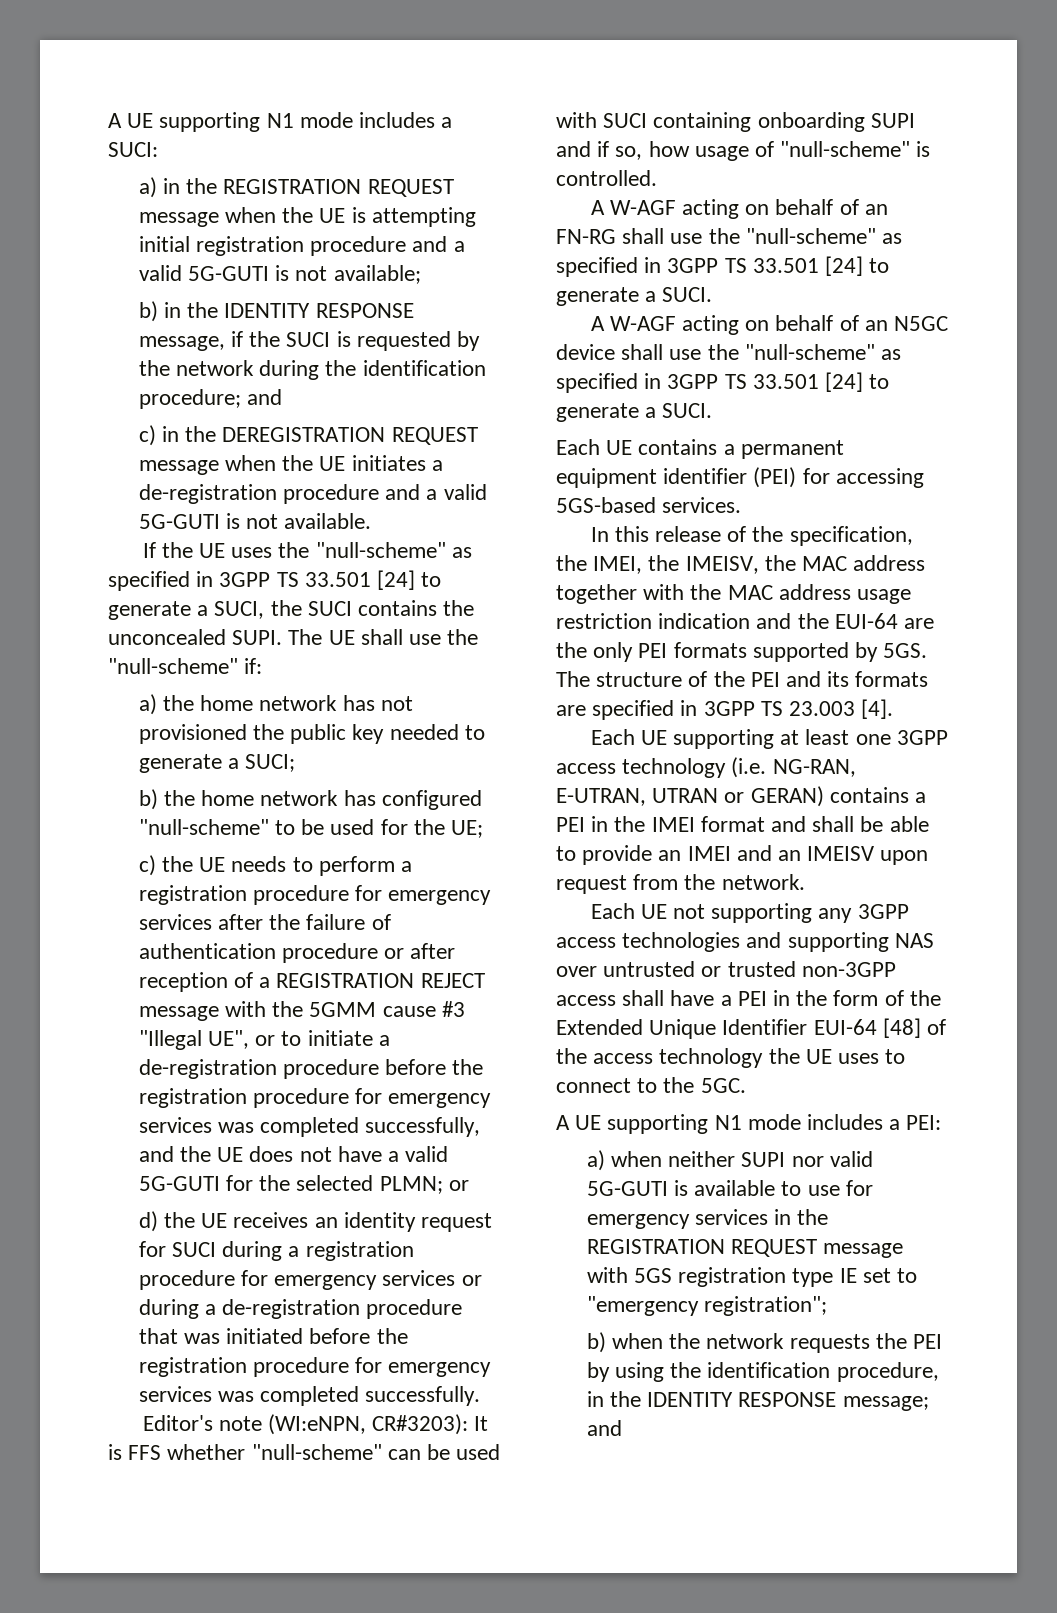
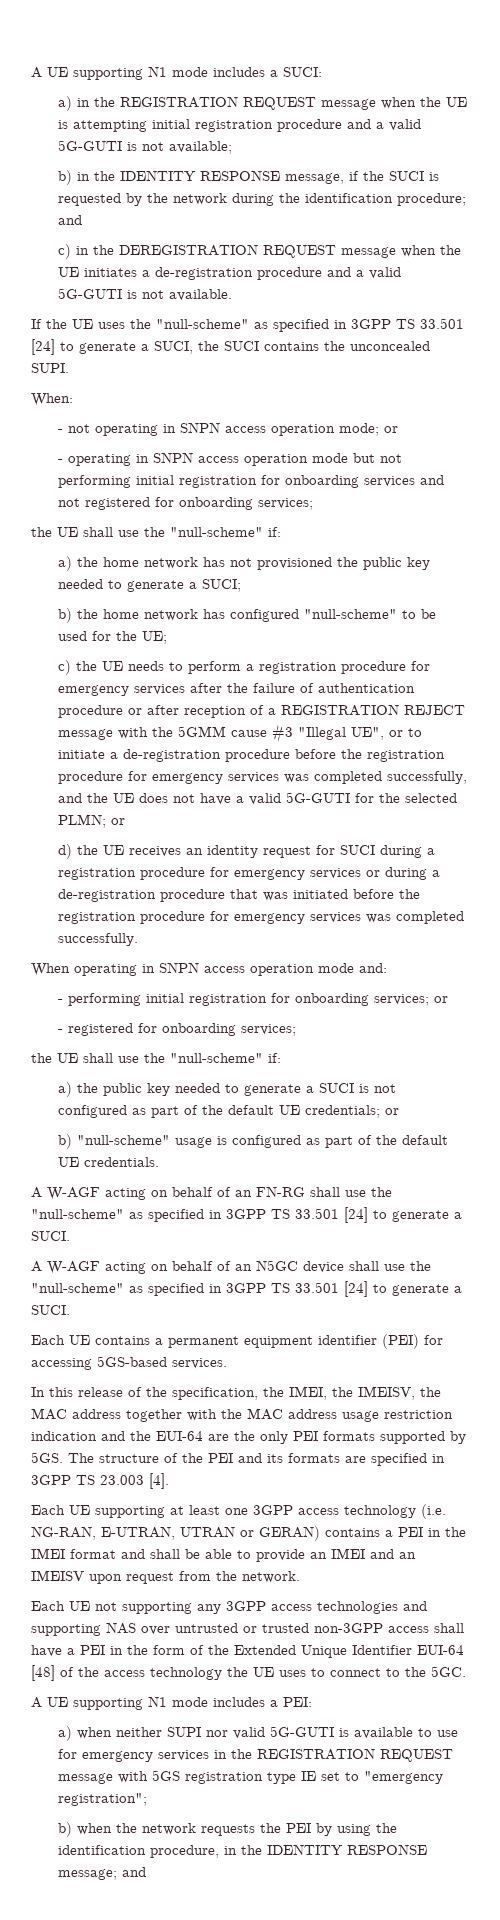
- If the UE uses the "null-scheme" as specified in 3GPP TS 33.501 [24] to generate a SUCI, the SUCI contains the unconcealed SUPI. The UE shall use the "null-scheme" if:
+ If the UE uses the "null-scheme" as specified in 3GPP TS 33.501 [24] to generate a SUCI, the SUCI contains the unconcealed SUPI.
+ When:
+ - not operating in SNPN access operation mode; or
+ - operating in SNPN access operation mode but not performing initial registration for onboarding services and not registered for onboarding services;
+ the UE shall use the "null-scheme" if:
- Editor's note (WI:eNPN, CR#3203): It is FFS whether "null-scheme" can be used with SUCI containing onboarding SUPI and if so, how usage of "null-scheme" is controlled.
+ When operating in SNPN access operation mode and:
+ - performing initial registration for onboarding services; or
+ - registered for onboarding services;
+ the UE shall use the "null-scheme" if:
+ a) the public key needed to generate a SUCI is not configured as part of the default UE credentials; or
+ b) "null-scheme" usage is configured as part of the default UE credentials.

